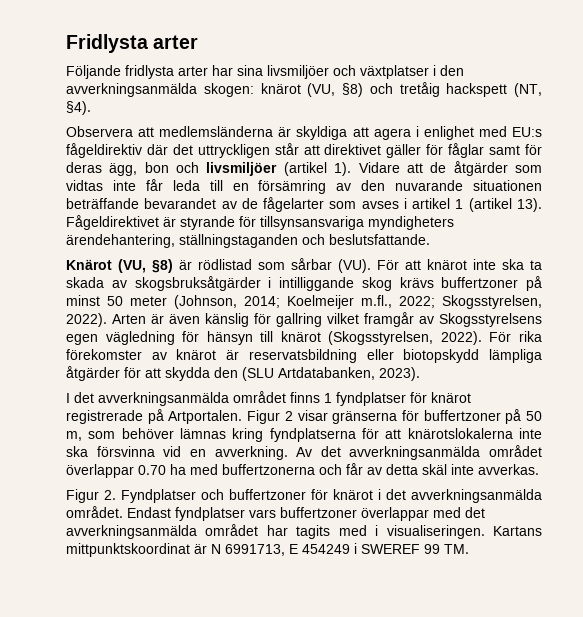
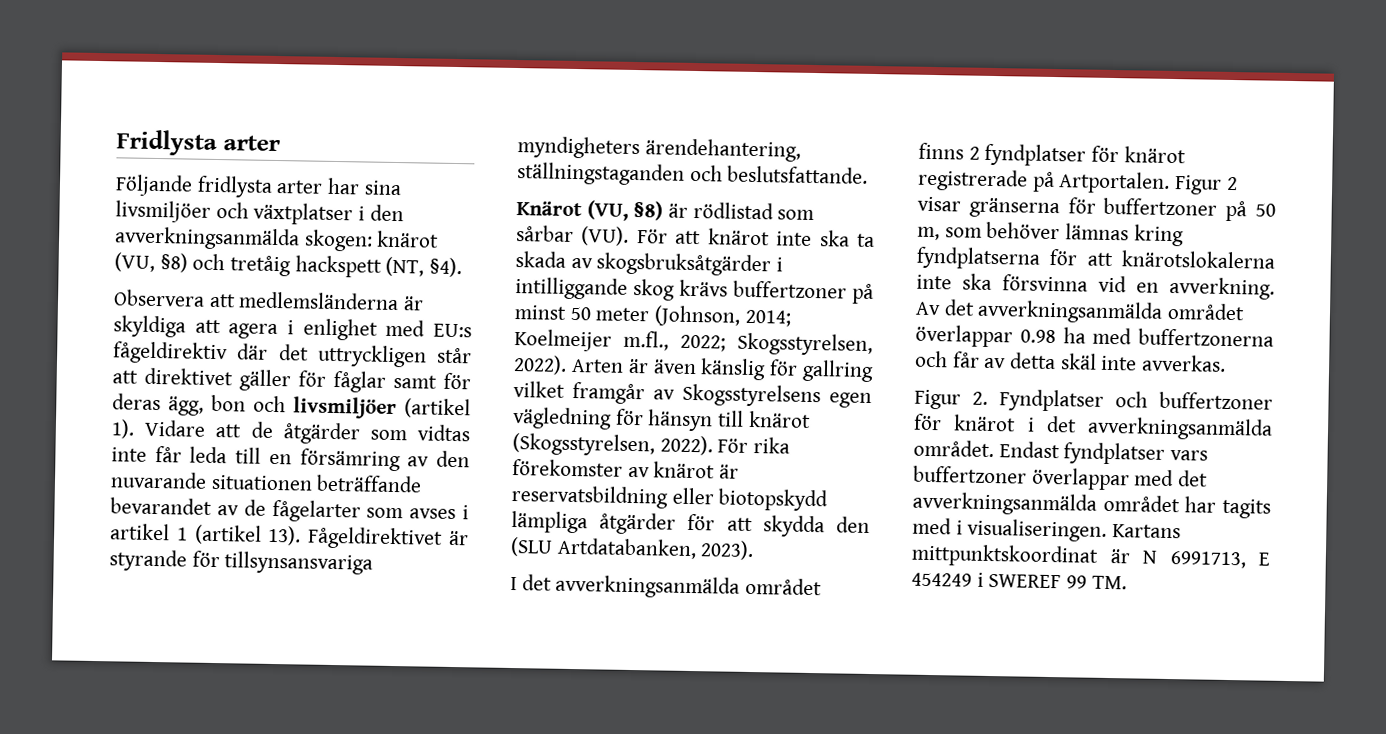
- I det avverkningsanmälda området finns 1 fyndplatser för knärot registrerade på Artportalen.
+ I det avverkningsanmälda området finns 2 fyndplatser för knärot registrerade på Artportalen.
- Av det avverkningsanmälda området överlappar 0.70 ha med buffertzonerna och får av detta skäl inte avverkas.
+ Av det avverkningsanmälda området överlappar 0.98 ha med buffertzonerna och får av detta skäl inte avverkas.

